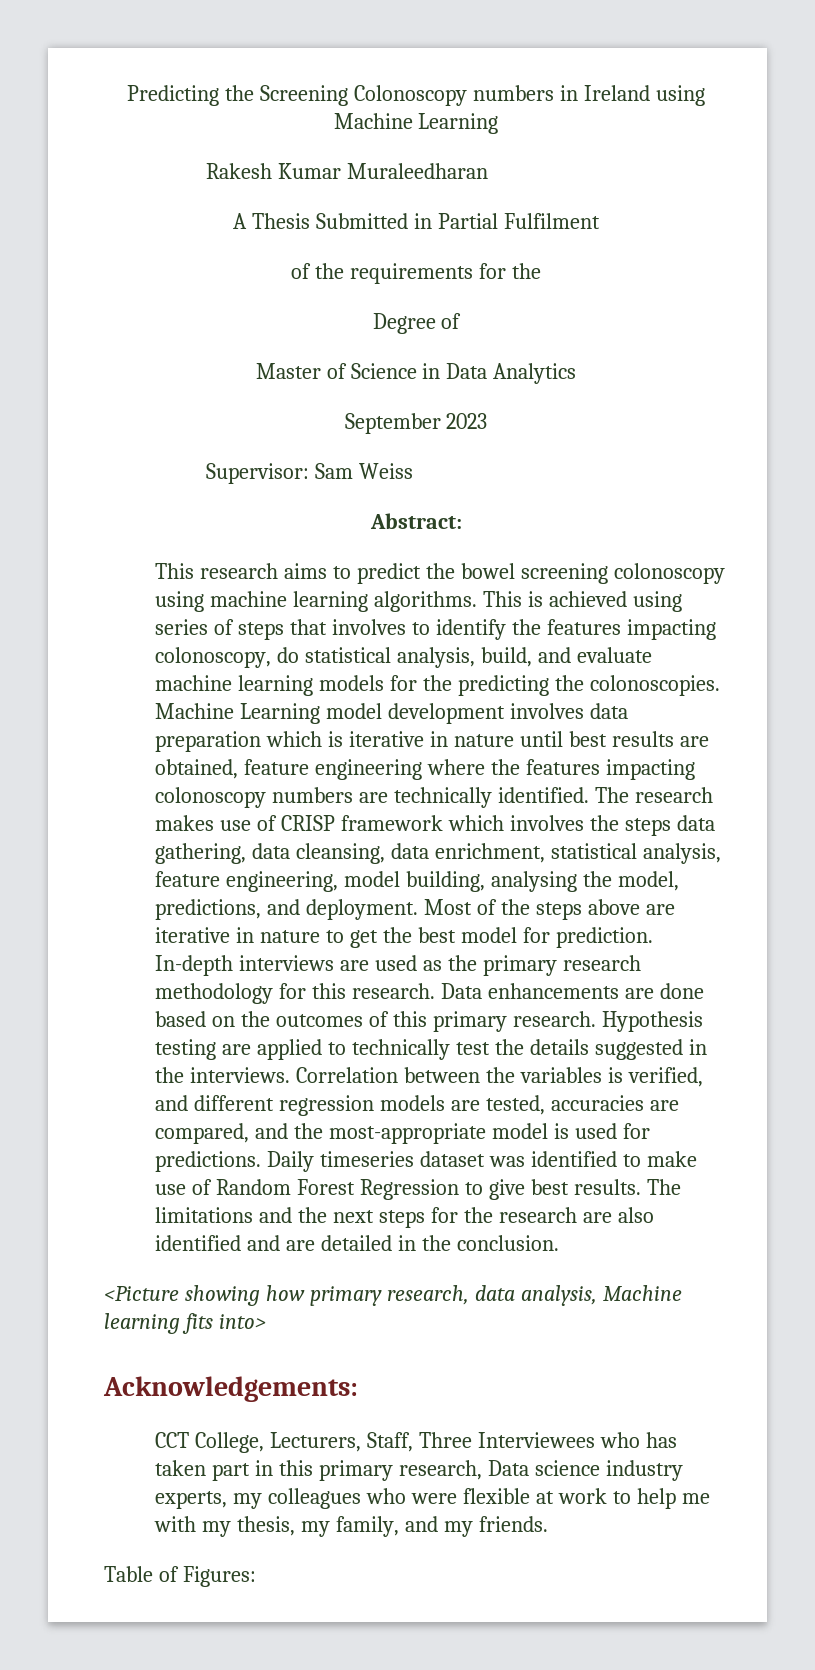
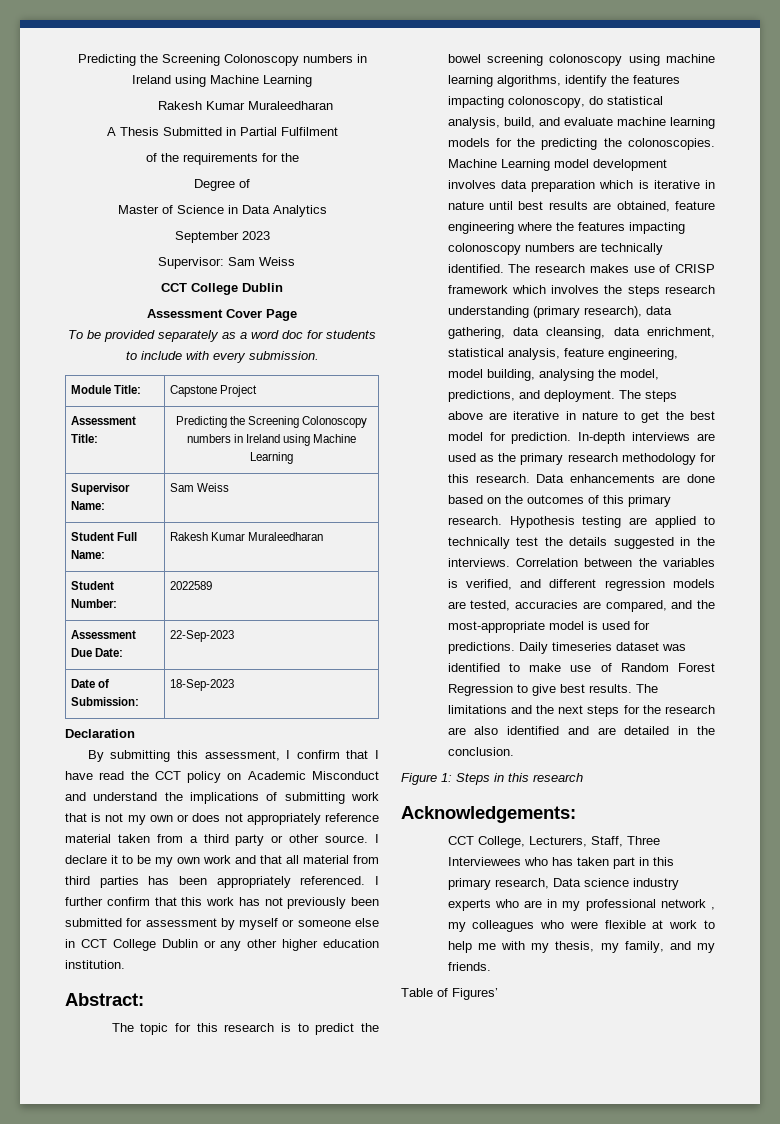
  Supervisor: Sam Weiss
+ CCT College Dublin
+ Assessment Cover Page
+ To be provided separately as a word doc for students to include with every submission.
+ Module Title: | Capstone Project
+ Assessment Title: | Predicting the Screening Colonoscopy numbers in Ireland using Machine Learning
+ Supervisor Name: | Sam Weiss
+ Student Full Name: | Rakesh Kumar Muraleedharan
+ Student Number: | 2022589
+ Assessment Due Date: | 22-Sep-2023
+ Date of Submission: | 18-Sep-2023
+ Declaration
+ By submitting this assessment, I confirm that I have read the CCT policy on Academic Misconduct and understand the implications of submitting work that is not my own or does not appropriately reference material taken from a third party or other source. I declare it to be my own work and that all material from third parties has been appropriately referenced. I further confirm that this work has not previously been submitted for assessment by myself or someone else in CCT College Dublin or any other higher education institution.
  Abstract:
- This research aims to predict the bowel screening colonoscopy using machine learning algorithms. This is achieved using series of steps that involves to identify the features impacting colonoscopy, do statistical analysis, build, and evaluate machine learning models for the predicting the colonoscopies.
+ The topic for this research is to predict the bowel screening colonoscopy using machine learning algorithms, identify the features impacting colonoscopy, do statistical analysis, build, and evaluate machine learning models for the predicting the colonoscopies.
- The research makes use of CRISP framework which involves the steps data gathering, data cleansing, data enrichment, statistical analysis, feature engineering, model building, analysing the model, predictions, and deployment.
+ The research makes use of CRISP framework which involves the steps research understanding (primary research), data gathering, data cleansing, data enrichment, statistical analysis, feature engineering, model building, analysing the model, predictions, and deployment.
- Most of the steps above are iterative in nature to get the best model for prediction.
+ The steps above are iterative in nature to get the best model for prediction.
- <Picture showing how primary research, data analysis, Machine learning fits into>
+ Figure 1: Steps in this research
- CCT College, Lecturers, Staff, Three Interviewees who has taken part in this primary research, Data science industry experts, my colleagues who were flexible at work to help me with my thesis, my family, and my friends.
+ CCT College, Lecturers, Staff, Three Interviewees who has taken part in this primary research, Data science industry experts who are in my professional network , my colleagues who were flexible at work to help me with my thesis, my family, and my friends.
- Table of Figures:
+ Table of Figures’

